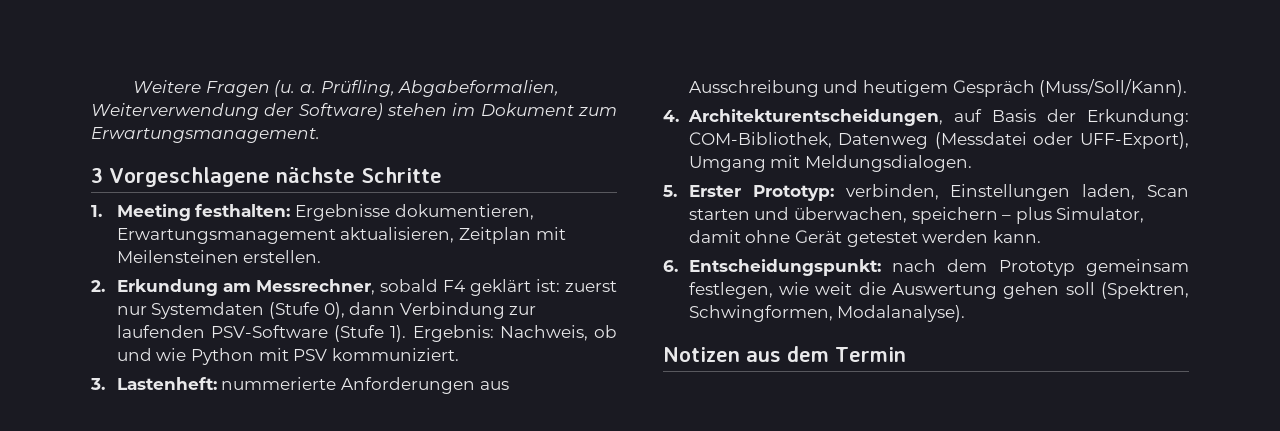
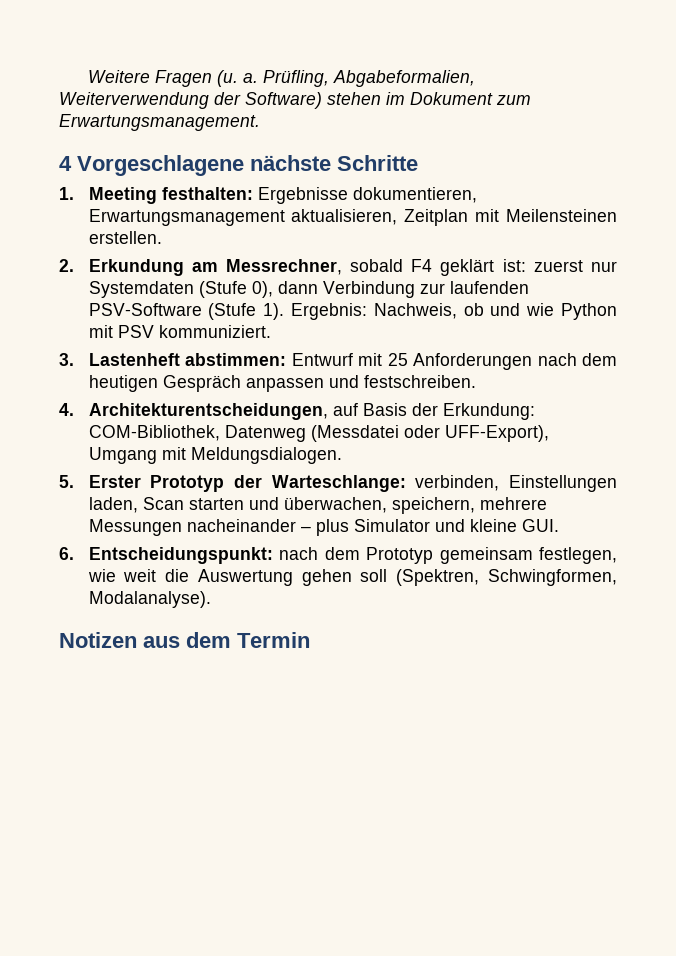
- 3 Vorgeschlagene nächste Schritte
+ 4 Vorgeschlagene nächste Schritte
- 3. Lastenheft: nummerierte Anforderungen aus Ausschreibung und heutigem Gespräch (Muss/Soll/Kann).
+ 3. Lastenheft abstimmen: Entwurf mit 25 Anforderungen nach dem heutigen Gespräch anpassen und festschreiben.
- 5. Erster Prototyp: verbinden, Einstellungen laden, Scan starten und überwachen, speichern – plus Simulator, damit ohne Gerät getestet werden kann.
+ 5. Erster Prototyp der Warteschlange: verbinden, Einstellungen laden, Scan starten und überwachen, speichern, mehrere Messungen nacheinander – plus Simulator und kleine GUI.

